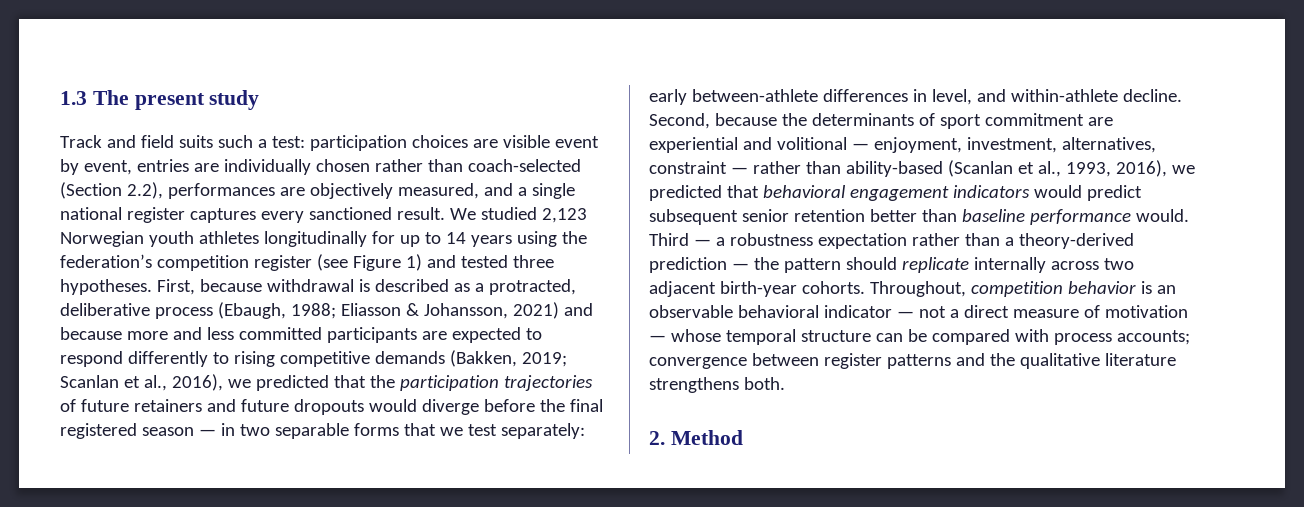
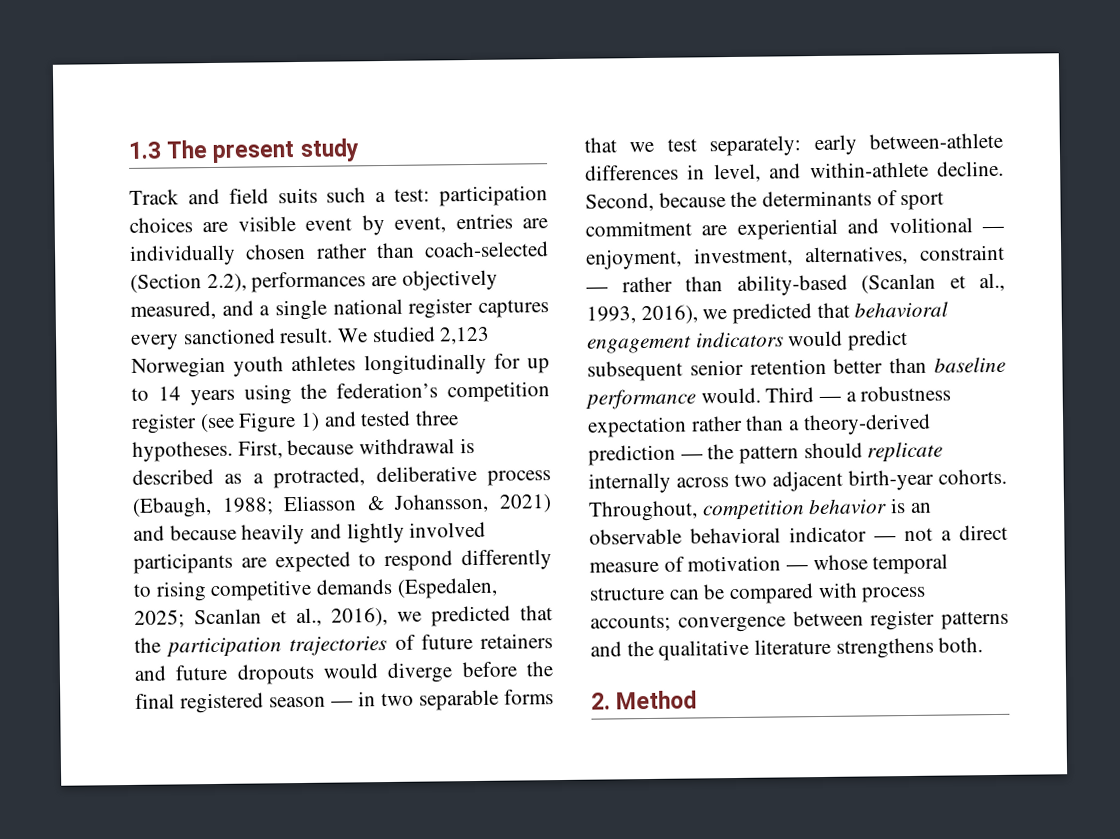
- Eliasson & Johansson, 2021) and because more and less committed participants are expected to respond differently to rising competitive demands (Bakken, 2019;
+ Eliasson & Johansson, 2021) and because heavily and lightly involved participants are expected to respond differently to rising competitive demands (Espedalen, 2025;

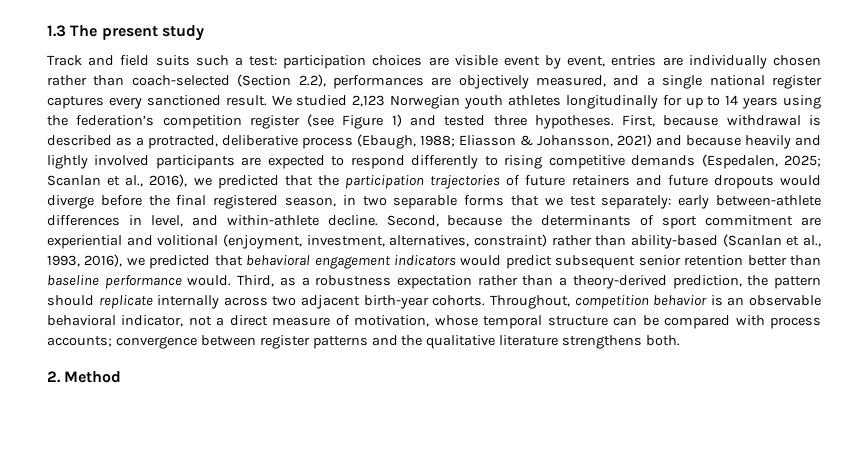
- Scanlan et al., 2016), we predicted that the participation trajectories of future retainers and future dropouts would diverge before the final registered season — in two separable forms that we test separately:
+ Scanlan et al., 2016), we predicted that the participation trajectories of future retainers and future dropouts would diverge before the final registered season, in two separable forms that we test separately:
- Second, because the determinants of sport commitment are experiential and volitional — enjoyment, investment, alternatives, constraint — rather than ability-based (Scanlan et al., 1993, 2016), we predicted that behavioral engagement indicators would predict subsequent senior retention better than baseline performance would.
+ Second, because the determinants of sport commitment are experiential and volitional (enjoyment, investment, alternatives, constraint) rather than ability-based (Scanlan et al., 1993, 2016), we predicted that behavioral engagement indicators would predict subsequent senior retention better than baseline performance would.
- Third — a robustness expectation rather than a theory-derived prediction — the pattern should replicate internally across two adjacent birth-year cohorts.
+ Third, as a robustness expectation rather than a theory-derived prediction, the pattern should replicate internally across two adjacent birth-year cohorts.
- Throughout, competition behavior is an observable behavioral indicator — not a direct measure of motivation — whose temporal structure can be compared with process accounts; convergence between register patterns and the qualitative literature strengthens both.
+ Throughout, competition behavior is an observable behavioral indicator, not a direct measure of motivation, whose temporal structure can be compared with process accounts; convergence between register patterns and the qualitative literature strengthens both.

